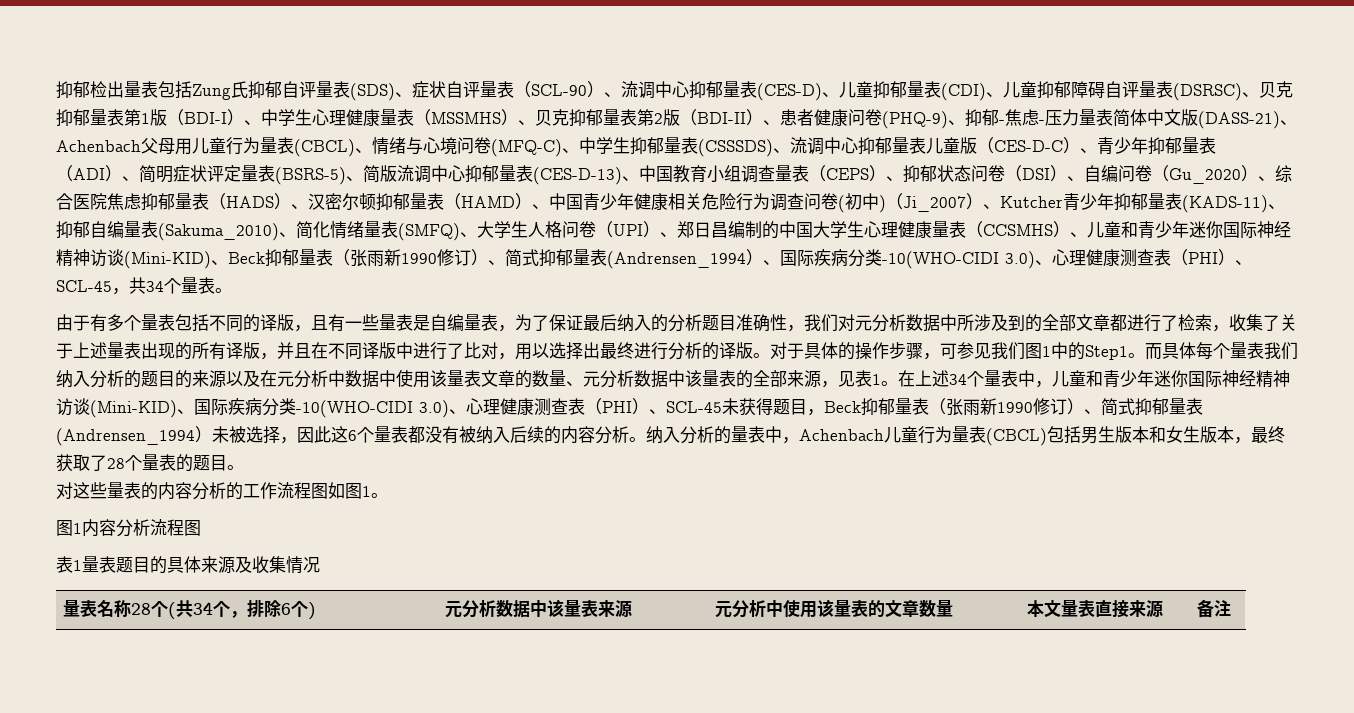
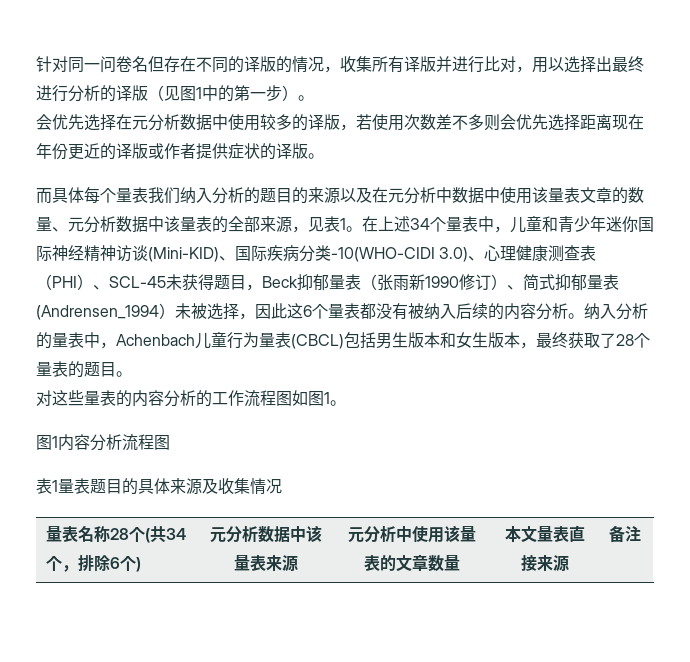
- 抑郁检出量表包括Zung氏抑郁自评量表(SDS)、症状自评量表（SCL-90）、流调中心抑郁量表(CES-D)、儿童抑郁量表(CDI)、儿童抑郁障碍自评量表(DSRSC)、贝克抑郁量表第1版（BDI-I）、中学生心理健康量表（MSSMHS）、贝克抑郁量表第2版（BDI-II）、患者健康问卷(PHQ-9)、抑郁-焦虑-压力量表简体中文版(DASS-21)、Achenbach父母用儿童行为量表(CBCL)、情绪与心境问卷(MFQ-C)、中学生抑郁量表(CSSSDS)、流调中心抑郁量表儿童版（CES-D-C）、青少年抑郁量表（ADI）、简明症状评定量表(BSRS-5)、简版流调中心抑郁量表(CES-D-13)、中国教育小组调查量表（CEPS）、抑郁状态问卷（DSI）、自编问卷（Gu_2020）、综合医院焦虑抑郁量表（HADS）、汉密尔顿抑郁量表（HAMD）、中国青少年健康相关危险行为调查问卷(初中)（Ji_2007）、Kutcher青少年抑郁量表(KADS-11)、抑郁自编量表(Sakuma_2010)、简化情绪量表(SMFQ)、大学生人格问卷（UPI）、郑日昌编制的中国大学生心理健康量表（CCSMHS）、儿童和青少年迷你国际神经精神访谈(Mini-KID)、Beck抑郁量表（张雨新1990修订）、简式抑郁量表(Andrensen_1994）、国际疾病分类-10(WHO-CIDI 3.0)、心理健康测查表（PHI）、SCL-45，共34个量表。
- 由于有多个量表包括不同的译版，且有一些量表是自编量表，为了保证最后纳入的分析题目准确性，我们对元分析数据中所涉及到的全部文章都进行了检索，收集了关于上述量表出现的所有译版，并且在不同译版中进行了比对，用以选择出最终进行分析的译版。对于具体的操作步骤，可参见我们图1中的Step1。而具体每个量表我们纳入分析的题目的来源以及在元分析中数据中使用该量表文章的数量、元分析数据中该量表的全部来源，见表1。
+ 针对同一问卷名但存在不同的译版的情况，收集所有译版并进行比对，用以选择出最终进行分析的译版（见图1中的第一步）。
+ 会优先选择在元分析数据中使用较多的译版，若使用次数差不多则会优先选择距离现在年份更近的译版或作者提供症状的译版。
+ 而具体每个量表我们纳入分析的题目的来源以及在元分析中数据中使用该量表文章的数量、元分析数据中该量表的全部来源，见表1。

